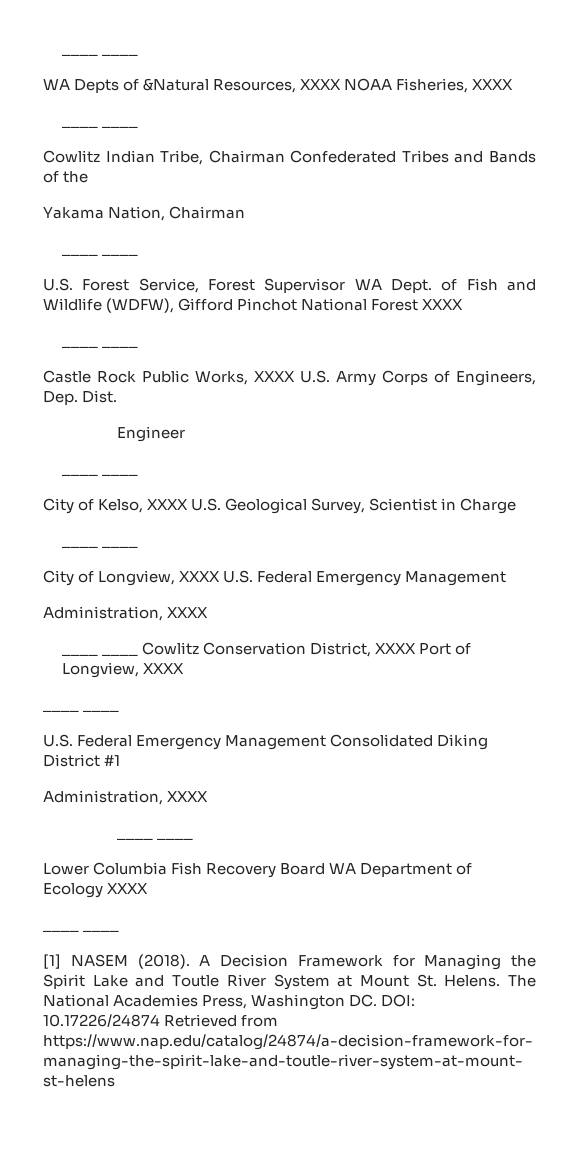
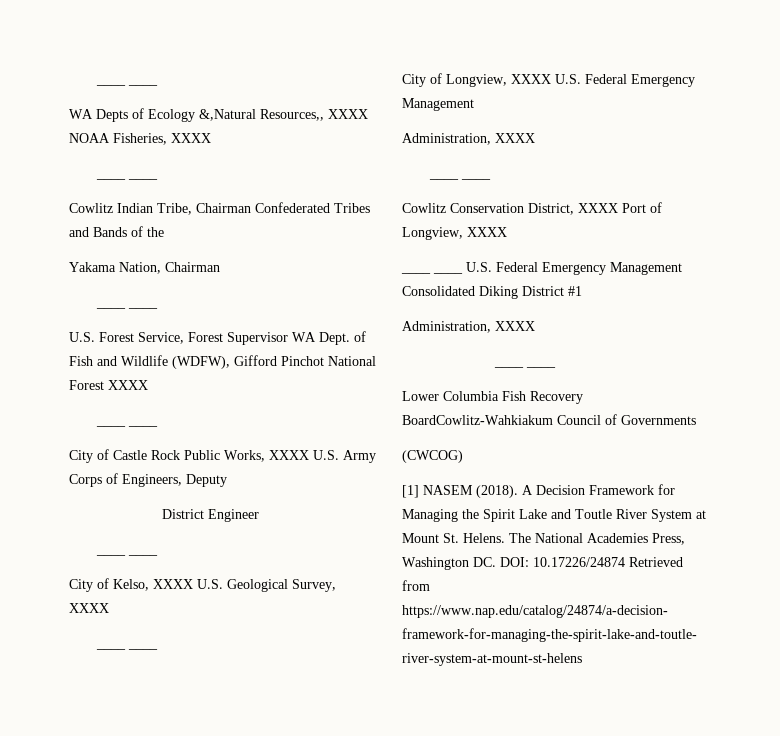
- WA Depts of &Natural Resources, XXXX NOAA Fisheries, XXXX
+ WA Depts of Ecology &,Natural Resources,, XXXX NOAA Fisheries, XXXX
- Castle Rock Public Works, XXXX U.S. Army Corps of Engineers, Dep. Dist.
- Engineer
+ City of Castle Rock Public Works, XXXX U.S. Army Corps of Engineers, Deputy
+ District Engineer
- City of Kelso, XXXX U.S. Geological Survey, Scientist in Charge
+ City of Kelso, XXXX U.S. Geological Survey, XXXX
  City of Longview, XXXX U.S. Federal Emergency Management
  Administration, XXXX
- ____ ____ Cowlitz Conservation District, XXXX Port of Longview, XXXX
  ____ ____
- U.S. Federal Emergency Management Consolidated Diking District #1
+ Cowlitz Conservation District, XXXX Port of Longview, XXXX
+ ____ ____ U.S. Federal Emergency Management Consolidated Diking District #1
- Lower Columbia Fish Recovery Board WA Department of Ecology XXXX
- ____ ____
+ Lower Columbia Fish Recovery BoardCowlitz-Wahkiakum Council of Governments
+ (CWCOG)

